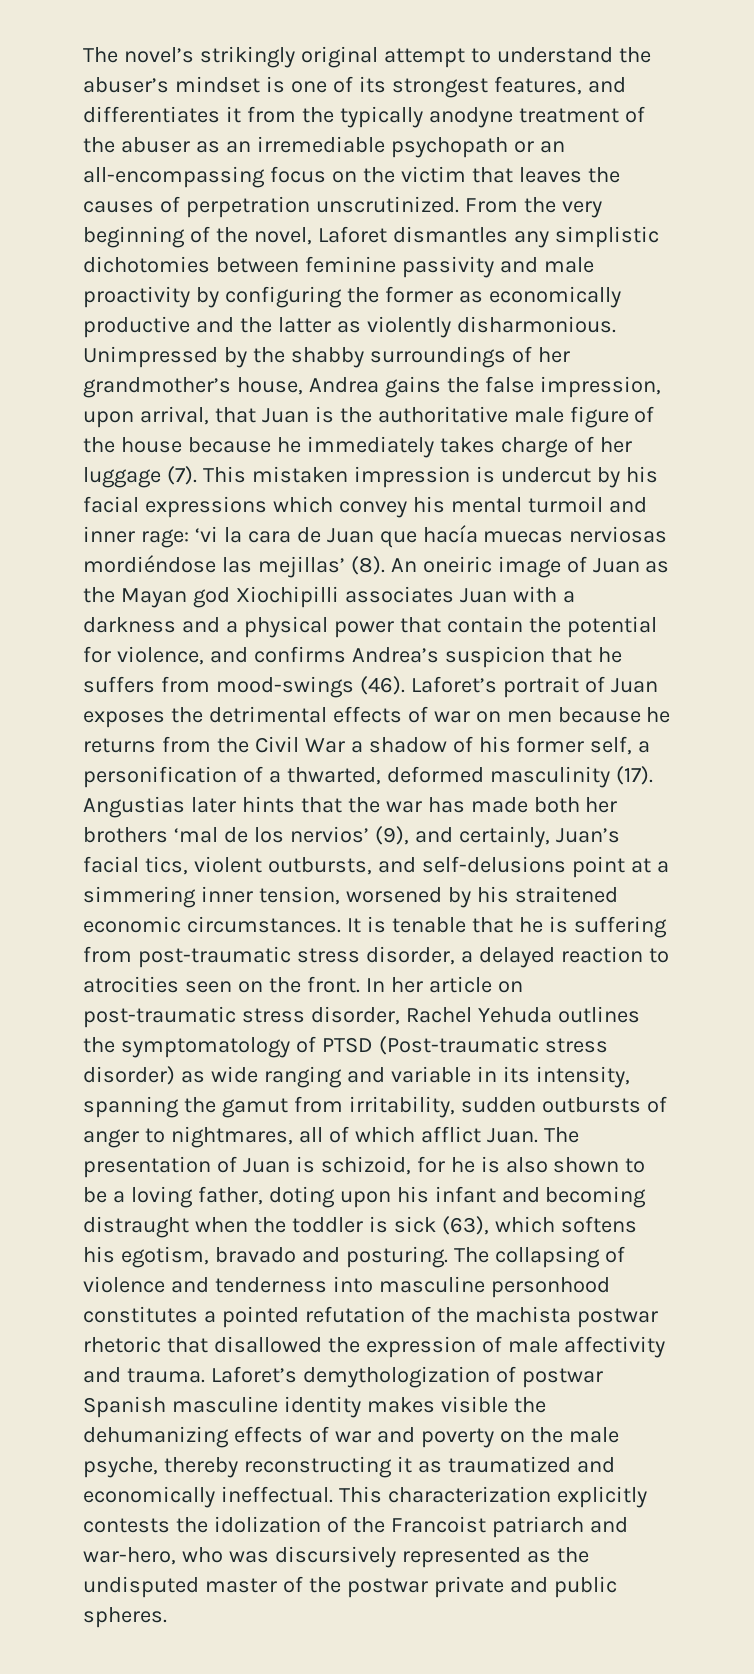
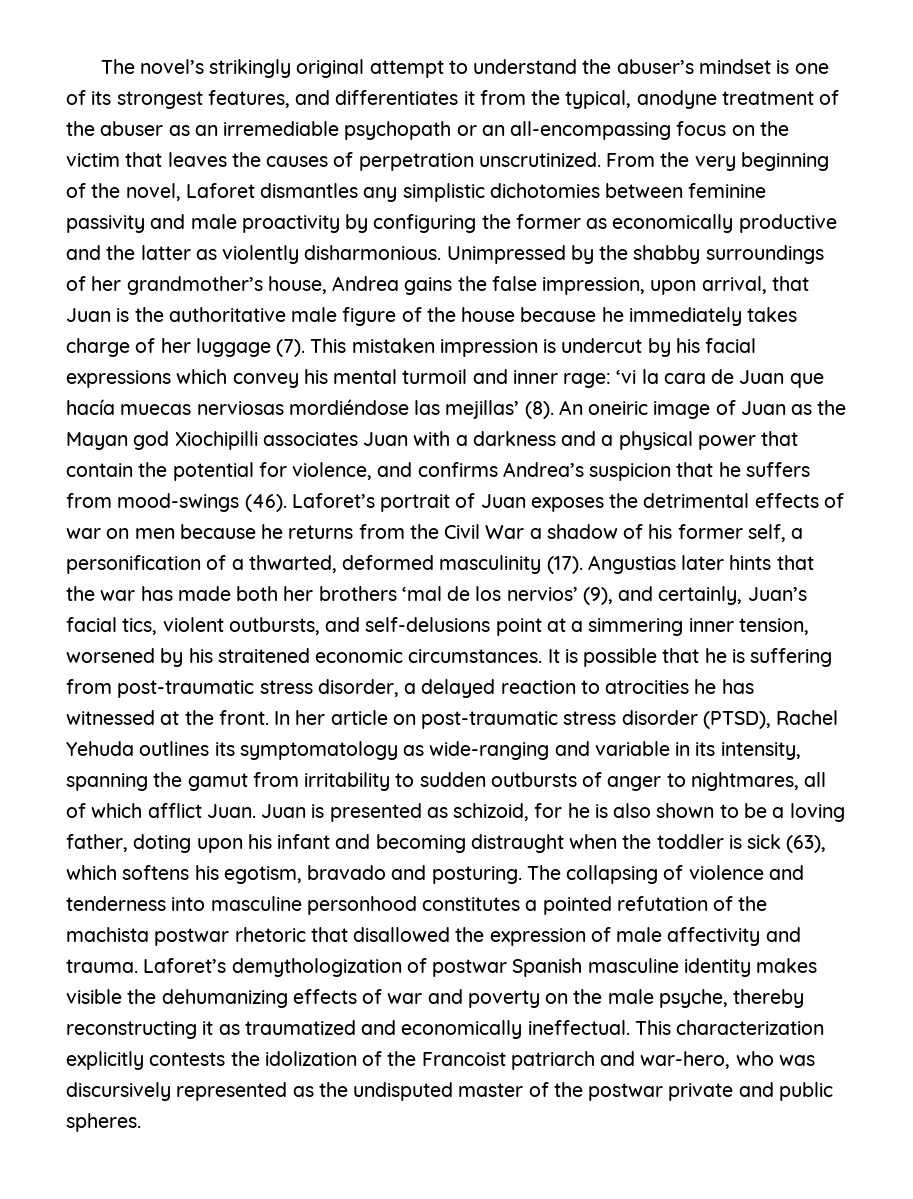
- The novel’s strikingly original attempt to understand the abuser’s mindset is one of its strongest features, and differentiates it from the typically anodyne treatment of the abuser as an irremediable psychopath or an all-encompassing focus on the victim that leaves the causes of perpetration unscrutinized.
+ The novel’s strikingly original attempt to understand the abuser’s mindset is one of its strongest features, and differentiates it from the typical, anodyne treatment of the abuser as an irremediable psychopath or an all-encompassing focus on the victim that leaves the causes of perpetration unscrutinized.
- It is tenable that he is suffering from post-traumatic stress disorder, a delayed reaction to atrocities seen on the front.
+ It is possible that he is suffering from post-traumatic stress disorder, a delayed reaction to atrocities he has witnessed at the front.
- In her article on post-traumatic stress disorder, Rachel Yehuda outlines the symptomatology of PTSD (Post-traumatic stress disorder) as wide ranging and variable in its intensity, spanning the gamut from irritability, sudden outbursts of anger to nightmares, all of which afflict Juan.
+ In her article on post-traumatic stress disorder (PTSD), Rachel Yehuda outlines its symptomatology as wide-ranging and variable in its intensity, spanning the gamut from irritability to sudden outbursts of anger to nightmares, all of which afflict Juan.
- The presentation of Juan is schizoid, for he is also shown to be a loving father, doting upon his infant and becoming distraught when the toddler is sick (63), which softens his egotism, bravado and posturing.
+ Juan is presented as schizoid, for he is also shown to be a loving father, doting upon his infant and becoming distraught when the toddler is sick (63), which softens his egotism, bravado and posturing.

